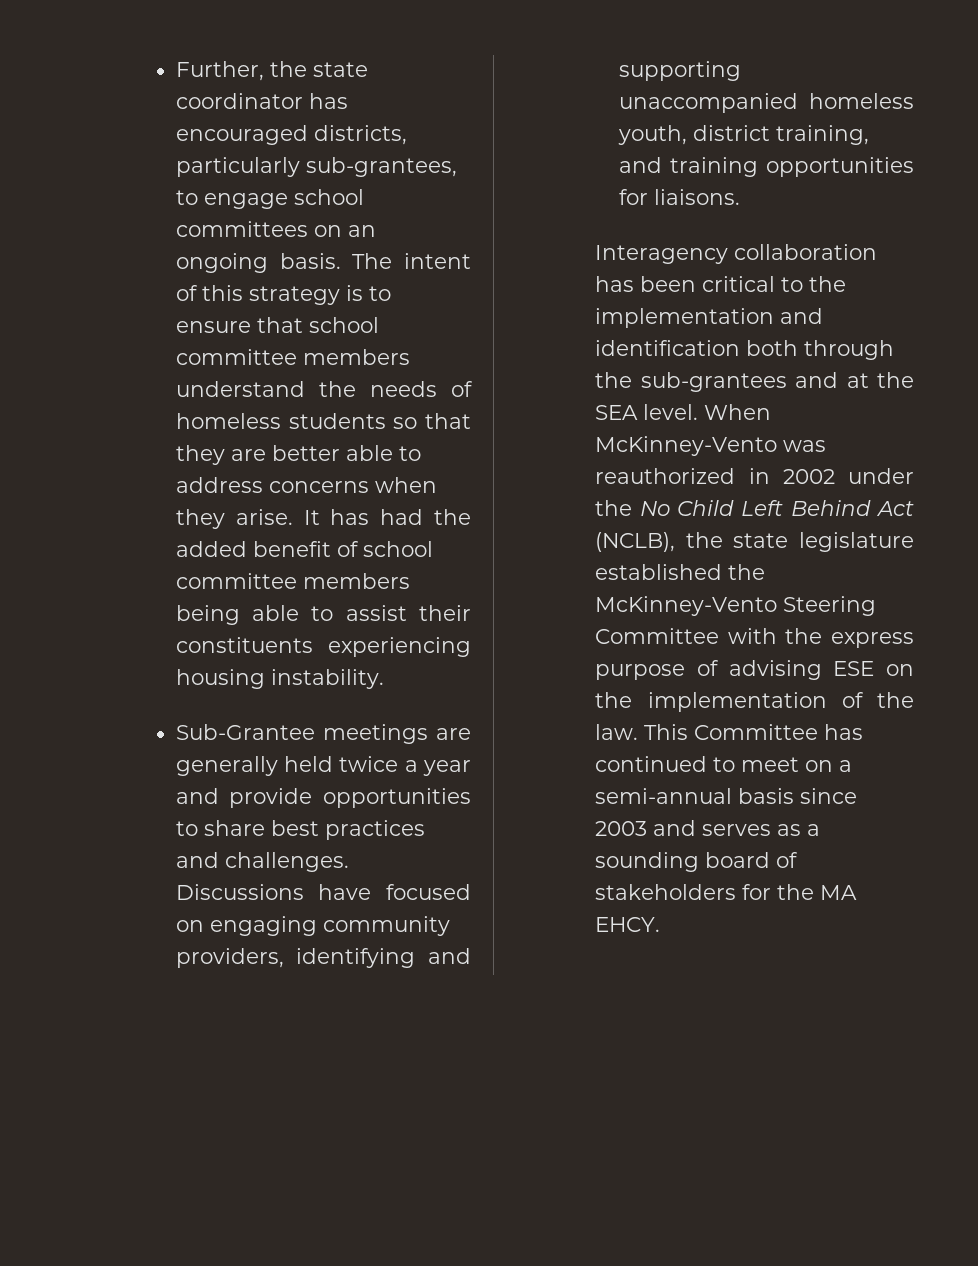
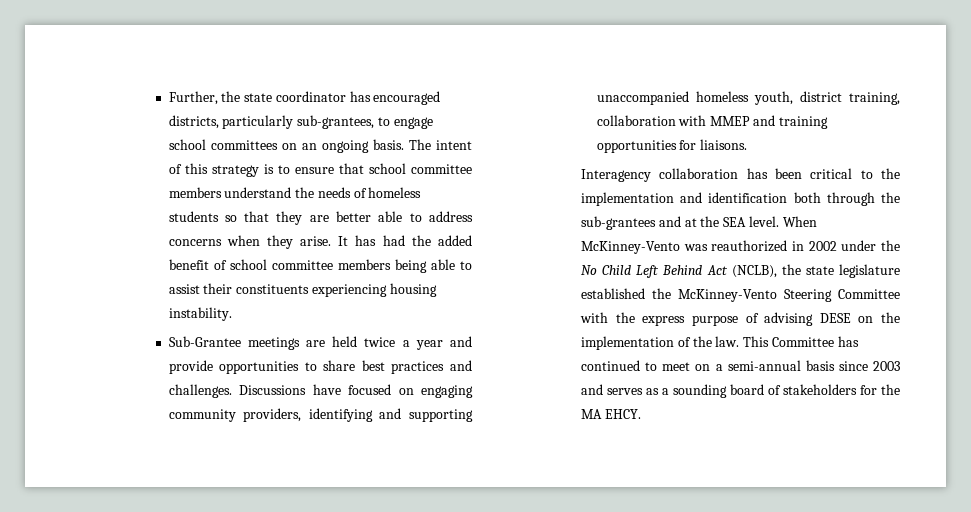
- Sub-Grantee meetings are generally held twice a year and provide opportunities to share best practices and challenges.
+ Sub-Grantee meetings are held twice a year and provide opportunities to share best practices and challenges.
- Discussions have focused on engaging community providers, identifying and supporting unaccompanied homeless youth, district training, and training opportunities for liaisons.
+ Discussions have focused on engaging community providers, identifying and supporting unaccompanied homeless youth, district training, collaboration with MMEP and training opportunities for liaisons.
- When McKinney-Vento was reauthorized in 2002 under the No Child Left Behind Act (NCLB), the state legislature established the McKinney-Vento Steering Committee with the express purpose of advising ESE on the implementation of the law.
+ When McKinney-Vento was reauthorized in 2002 under the No Child Left Behind Act (NCLB), the state legislature established the McKinney-Vento Steering Committee with the express purpose of advising DESE on the implementation of the law.

